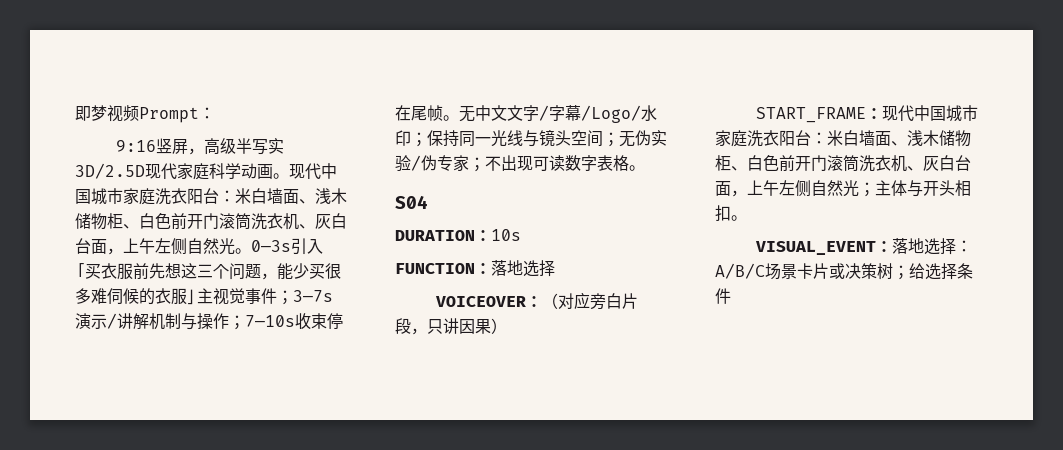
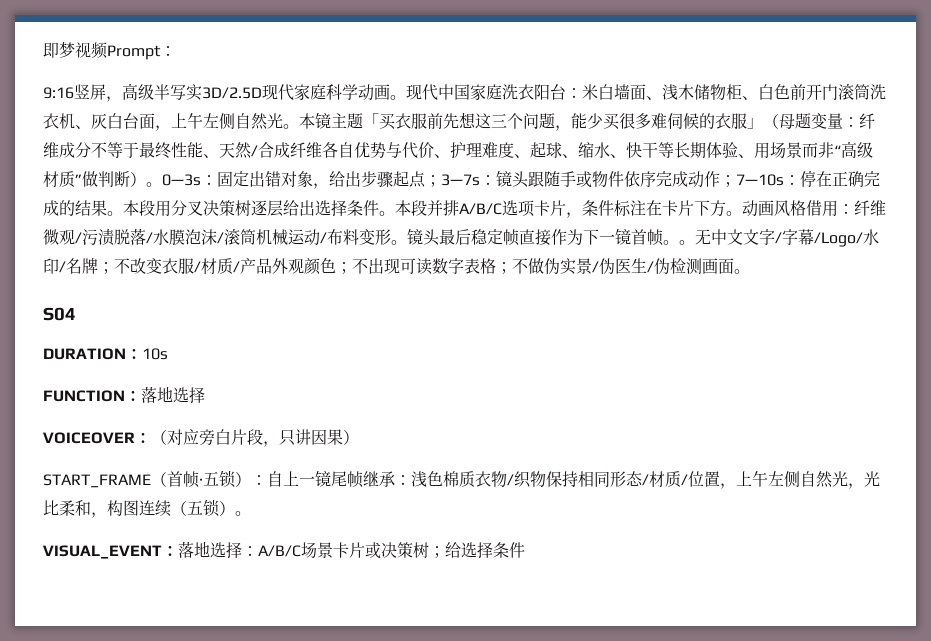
- 现代中国城市家庭洗衣阳台：米白墙面、浅木储物柜、白色前开门滚筒洗衣机、灰白台面，上午左侧自然光。
+ 现代中国家庭洗衣阳台：米白墙面、浅木储物柜、白色前开门滚筒洗衣机、灰白台面，上午左侧自然光。
- 0—3s引入「买衣服前先想这三个问题，能少买很多难伺候的衣服」主视觉事件；3—7s演示/讲解机制与操作；7—10s收束停在尾帧。
+ 本镜主题「买衣服前先想这三个问题，能少买很多难伺候的衣服」（母题变量：纤维成分不等于最终性能、天然/合成纤维各自优势与代价、护理难度、起球、缩水、快干等长期体验、用场景而非“高级材质”做判断）。0—3s：固定出错对象，给出步骤起点；3—7s：镜头跟随手或物件依序完成动作；7—10s：停在正确完成的结果。本段用分叉决策树逐层给出选择条件。本段并排A/B/C选项卡片，条件标注在卡片下方。动画风格借用：纤维微观/污渍脱落/水膜泡沫/滚筒机械运动/布料变形。镜头最后稳定帧直接作为下一镜首帧。。
- 无中文文字/字幕/Logo/水印；保持同一光线与镜头空间；无伪实验/伪专家；不出现可读数字表格。
+ 无中文文字/字幕/Logo/水印/名牌；不改变衣服/材质/产品外观颜色；不出现可读数字表格；不做伪实景/伪医生/伪检测画面。
- START_FRAME：现代中国城市家庭洗衣阳台：米白墙面、浅木储物柜、白色前开门滚筒洗衣机、灰白台面，上午左侧自然光；主体与开头相扣。
+ START_FRAME（首帧·五锁）：自上一镜尾帧继承：浅色棉质衣物/织物保持相同形态/材质/位置，上午左侧自然光，光比柔和，构图连续（五锁）。

